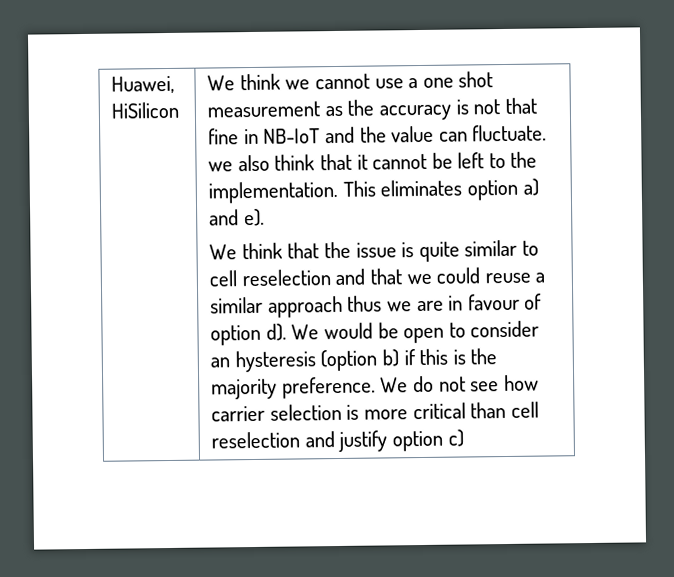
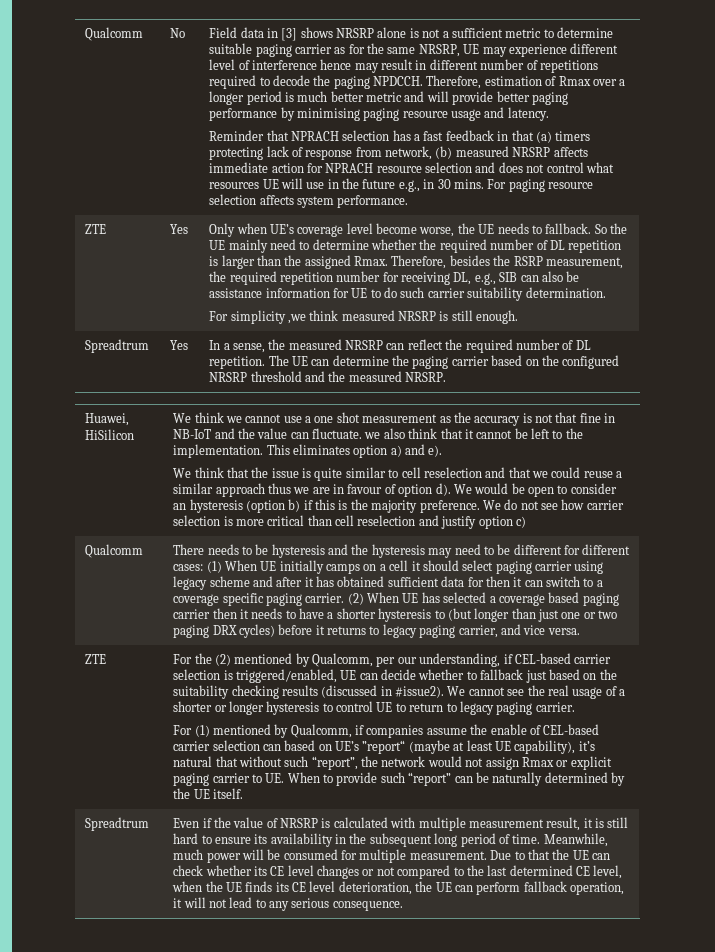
+ Qualcomm | No | Field data in [3] shows NRSRP alone is not a sufficient metric to determine suitable paging carrier as for the same NRSRP, UE may experience different level of interference hence may result in different number of repetitions required to decode the paging NPDCCH. Therefore, estimation of Rmax over a longer period is much better metric and will provide better paging performance by minimising paging resource usage and latency.
+ Reminder that NPRACH selection has a fast feedback in that (a) timers protecting lack of response from network, (b) measured NRSRP affects immediate action for NPRACH resource selection and does not control what resources UE will use in the future e.g., in 30 mins. For paging resource selection affects system performance.
+ ZTE | Yes | Only when UE’s coverage level become worse, the UE needs to fallback. So the UE mainly need to determine whether the required number of DL repetition is larger than the assigned Rmax. Therefore, besides the RSRP measurement, the required repetition number for receiving DL, e.g., SIB can also be assistance information for UE to do such carrier suitability determination.
+ For simplicity ,we think measured NRSRP is still enough.
+ Spreadtrum | Yes | In a sense, the measured NRSRP can reflect the required number of DL repetition. The UE can determine the paging carrier based on the configured NRSRP threshold and the measured NRSRP.
+ Qualcomm | There needs to be hysteresis and the hysteresis may need to be different for different cases: (1) When UE initially camps on a cell it should select paging carrier using legacy scheme and after it has obtained sufficient data for then it can switch to a coverage specific paging carrier. (2) When UE has selected a coverage based paging carrier then it needs to have a shorter hysteresis to (but longer than just one or two paging DRX cycles) before it returns to legacy paging carrier, and vice versa.
+ ZTE | For the (2) mentioned by Qualcomm, per our understanding, if CEL-based carrier selection is triggered/enabled, UE can decide whether to fallback just based on the suitability checking results (discussed in #issue2). We cannot see the real usage of a shorter or longer hysteresis to control UE to return to legacy paging carrier.
+ For (1) mentioned by Qualcomm, if companies assume the enable of CEL-based carrier selection can based on UE’s ”report“ (maybe at least UE capability), it’s natural that without such “report”, the network would not assign Rmax or explicit paging carrier to UE. When to provide such “report” can be naturally determined by the UE itself.
+ Spreadtrum | Even if the value of NRSRP is calculated with multiple measurement result, it is still hard to ensure its availability in the subsequent long period of time. Meanwhile, much power will be consumed for multiple measurement. Due to that the UE can check whether its CE level changes or not compared to the last determined CE level, when the UE finds its CE level deterioration, the UE can perform fallback operation, it will not lead to any serious consequence.

